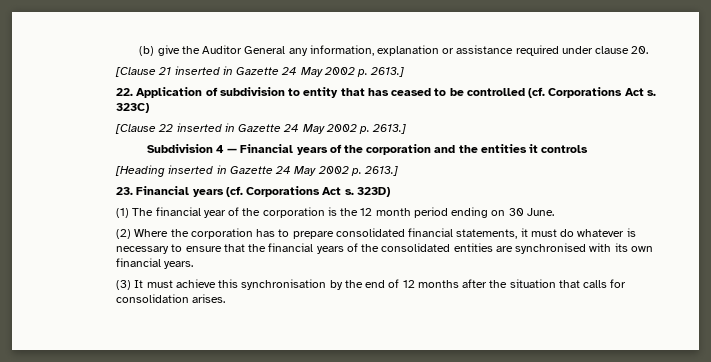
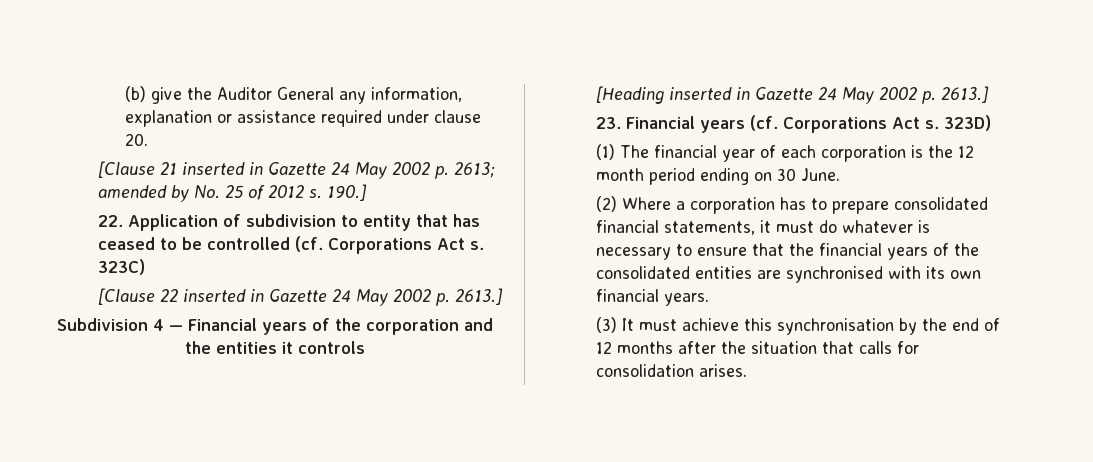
- [Clause 21 inserted in Gazette 24 May 2002 p. 2613.]
+ [Clause 21 inserted in Gazette 24 May 2002 p. 2613; amended by No. 25 of 2012 s. 190.]
- (1) The financial year of the corporation is the 12 month period ending on 30 June.
+ (1) The financial year of each corporation is the 12 month period ending on 30 June.
- (2) Where the corporation has to prepare consolidated financial statements, it must do whatever is necessary to ensure that the financial years of the consolidated entities are synchronised with its own financial years.
+ (2) Where a corporation has to prepare consolidated financial statements, it must do whatever is necessary to ensure that the financial years of the consolidated entities are synchronised with its own financial years.

